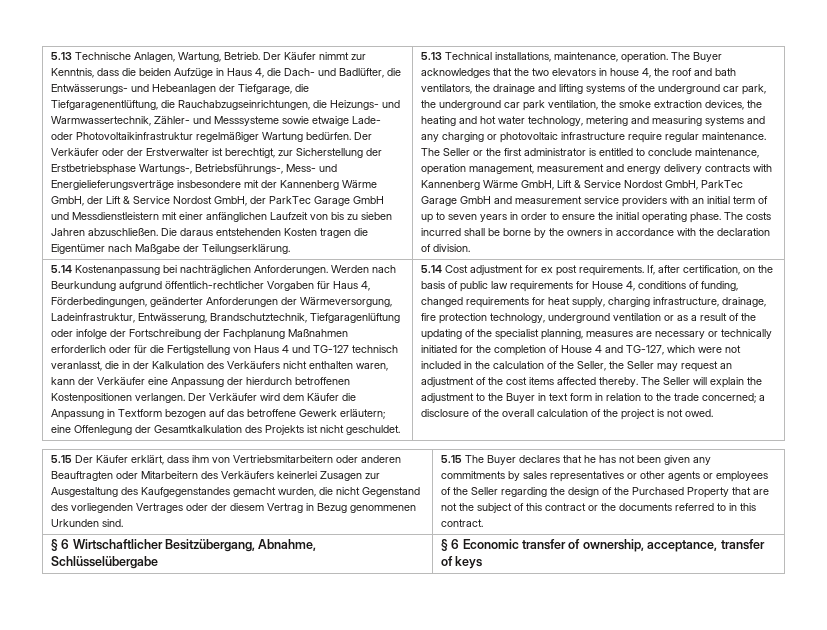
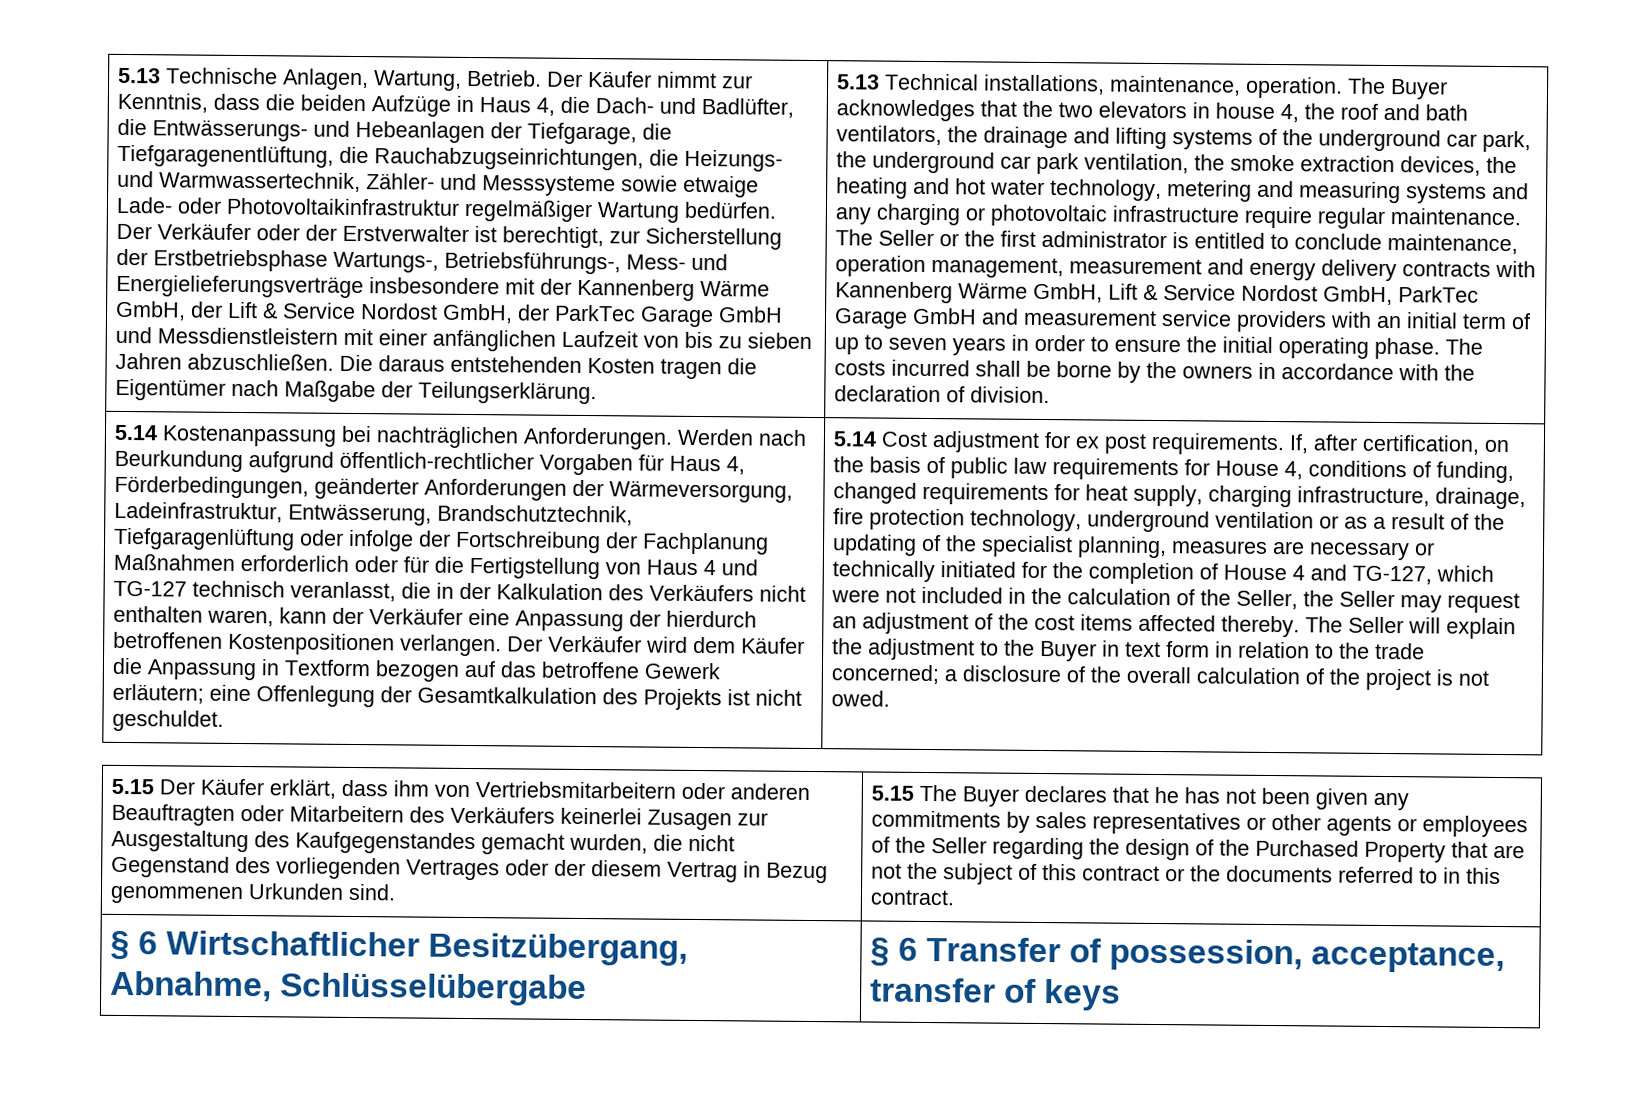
- § 6 Wirtschaftlicher Besitzübergang, Abnahme, Schlüsselübergabe | § 6 Economic transfer of ownership, acceptance, transfer of keys
+ § 6 Wirtschaftlicher Besitzübergang, Abnahme, Schlüsselübergabe | § 6 Transfer of possession, acceptance, transfer of keys

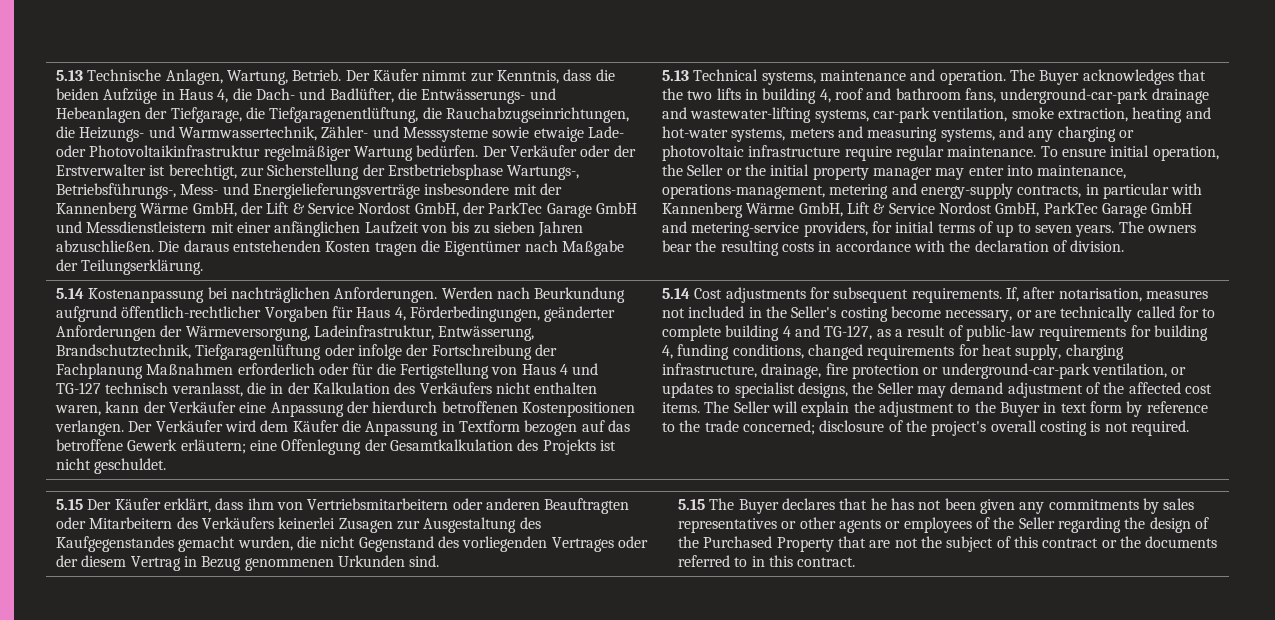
- 5.13 Technical installations, maintenance, operation.
+ 5.13 Technical systems, maintenance and operation.
- The Buyer acknowledges that the two elevators in house 4, the roof and bath ventilators, the drainage and lifting systems of the underground car park, the underground car park ventilation, the smoke extraction devices, the heating and hot water technology, metering and measuring systems and any charging or photovoltaic infrastructure require regular maintenance.
+ The Buyer acknowledges that the two lifts in building 4, roof and bathroom fans, underground-car-park drainage and wastewater-lifting systems, car-park ventilation, smoke extraction, heating and hot-water systems, meters and measuring systems, and any charging or photovoltaic infrastructure require regular maintenance.
- The Seller or the first administrator is entitled to conclude maintenance, operation management, measurement and energy delivery contracts with Kannenberg Wärme GmbH, Lift & Service Nordost GmbH, ParkTec Garage GmbH and measurement service providers with an initial term of up to seven years in order to ensure the initial operating phase. The costs incurred shall be borne by the owners in accordance with the declaration of division.
+ To ensure initial operation, the Seller or the initial property manager may enter into maintenance, operations-management, metering and energy-supply contracts, in particular with Kannenberg Wärme GmbH, Lift & Service Nordost GmbH, ParkTec Garage GmbH and metering-service providers, for initial terms of up to seven years. The owners bear the resulting costs in accordance with the declaration of division.
- 5.14 Cost adjustment for ex post requirements. If, after certification, on the basis of public law requirements for House 4, conditions of funding, changed requirements for heat supply, charging infrastructure, drainage, fire protection technology, underground ventilation or as a result of the updating of the specialist planning, measures are necessary or technically initiated for the completion of House 4 and TG-127, which were not included in the calculation of the Seller, the Seller may request an adjustment of the cost items affected thereby.
+ 5.14 Cost adjustments for subsequent requirements. If, after notarisation, measures not included in the Seller's costing become necessary, or are technically called for to complete building 4 and TG-127, as a result of public-law requirements for building 4, funding conditions, changed requirements for heat supply, charging infrastructure, drainage, fire protection or underground-car-park ventilation, or updates to specialist designs, the Seller may demand adjustment of the affected cost items.
- The Seller will explain the adjustment to the Buyer in text form in relation to the trade concerned; a disclosure of the overall calculation of the project is not owed.
+ The Seller will explain the adjustment to the Buyer in text form by reference to the trade concerned; disclosure of the project's overall costing is not required.
- § 6 Wirtschaftlicher Besitzübergang, Abnahme, Schlüsselübergabe | § 6 Transfer of possession, acceptance, transfer of keys

